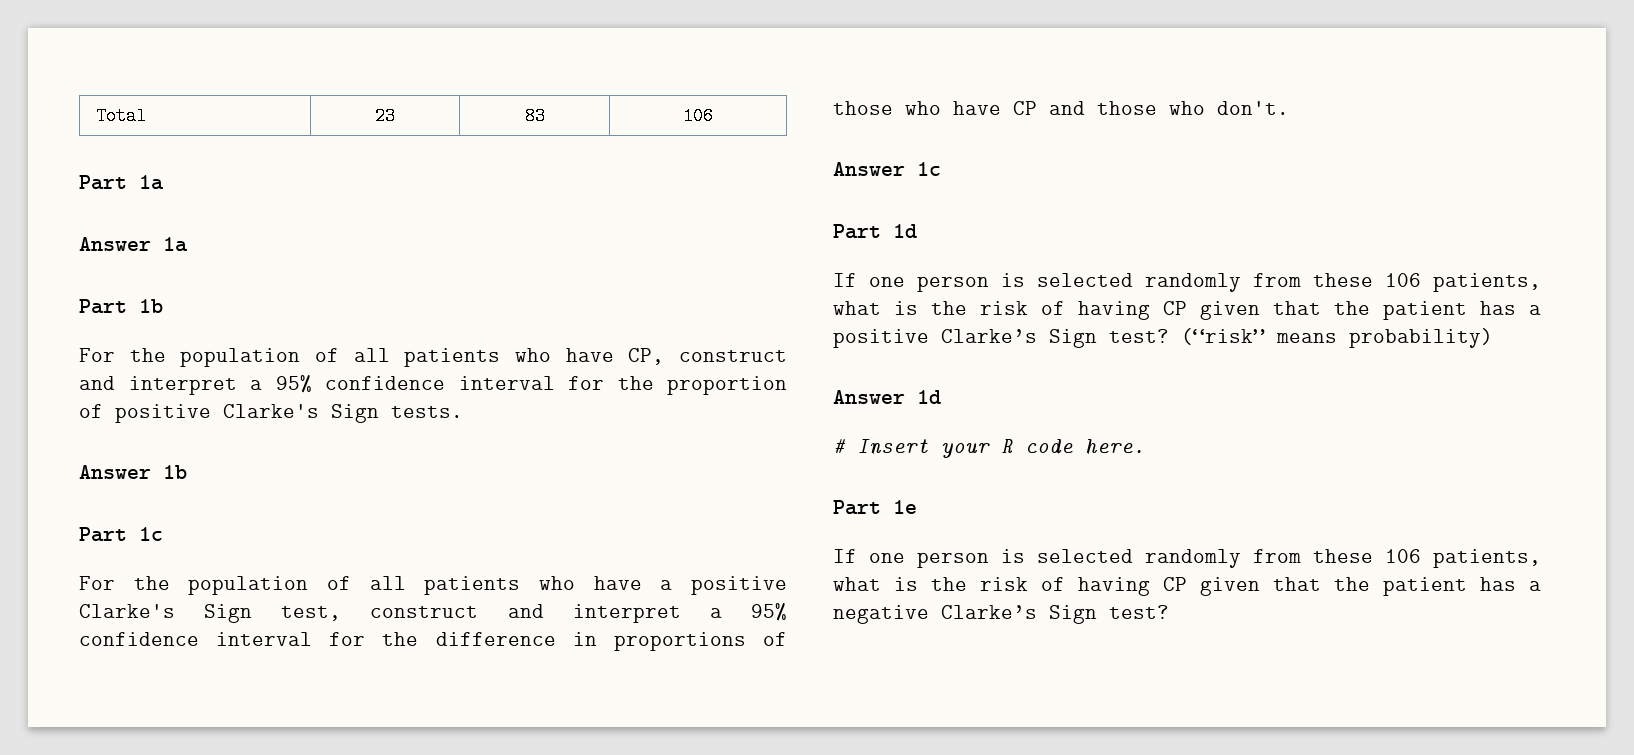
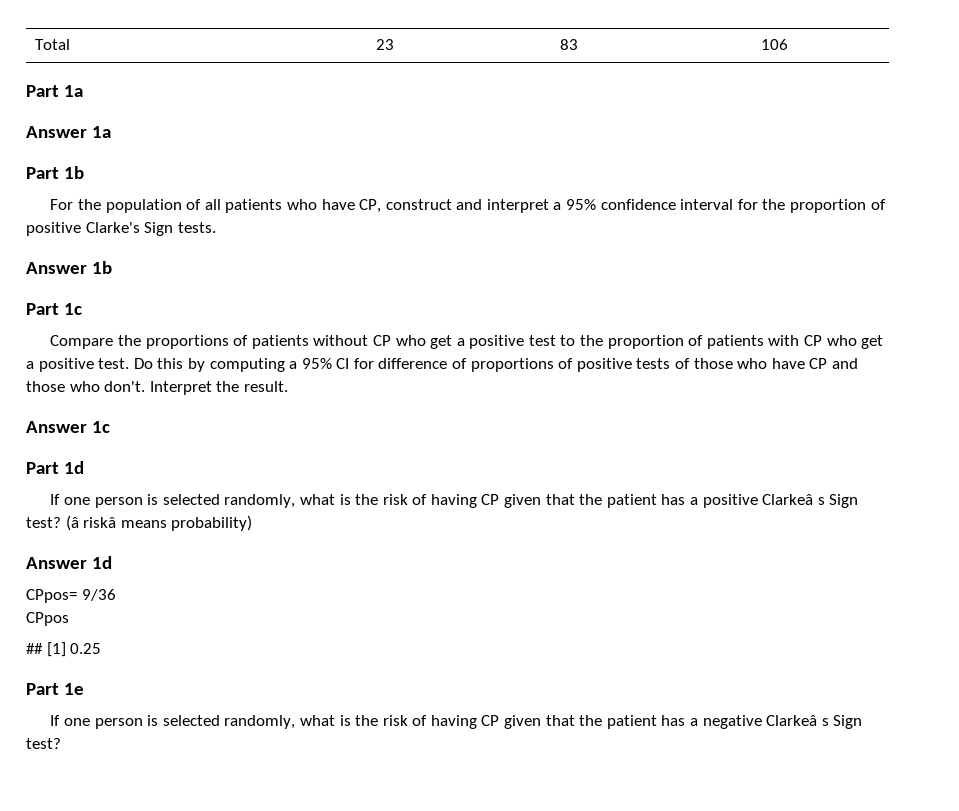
- For the population of all patients who have a positive Clarke's Sign test, construct and interpret a 95% confidence interval for the difference in proportions of those who have CP and those who don't.
+ Compare the proportions of patients without CP who get a positive test to the proportion of patients with CP who get a positive test. Do this by computing a 95% CI for difference of proportions of positive tests of those who have CP and those who don't. Interpret the result.
- If one person is selected randomly from these 106 patients, what is the risk of having CP given that the patient has a positive Clarke’s Sign test? (“risk” means probability)
+ If one person is selected randomly, what is the risk of having CP given that the patient has a positive Clarkeâ s Sign test? (â riskâ means probability)
  Answer 1d
- # Insert your R code here.
+ CPpos= 9/36
+ CPpos
+ ## [1] 0.25
- If one person is selected randomly from these 106 patients, what is the risk of having CP given that the patient has a negative Clarke’s Sign test?
+ If one person is selected randomly, what is the risk of having CP given that the patient has a negative Clarkeâ s Sign test?

